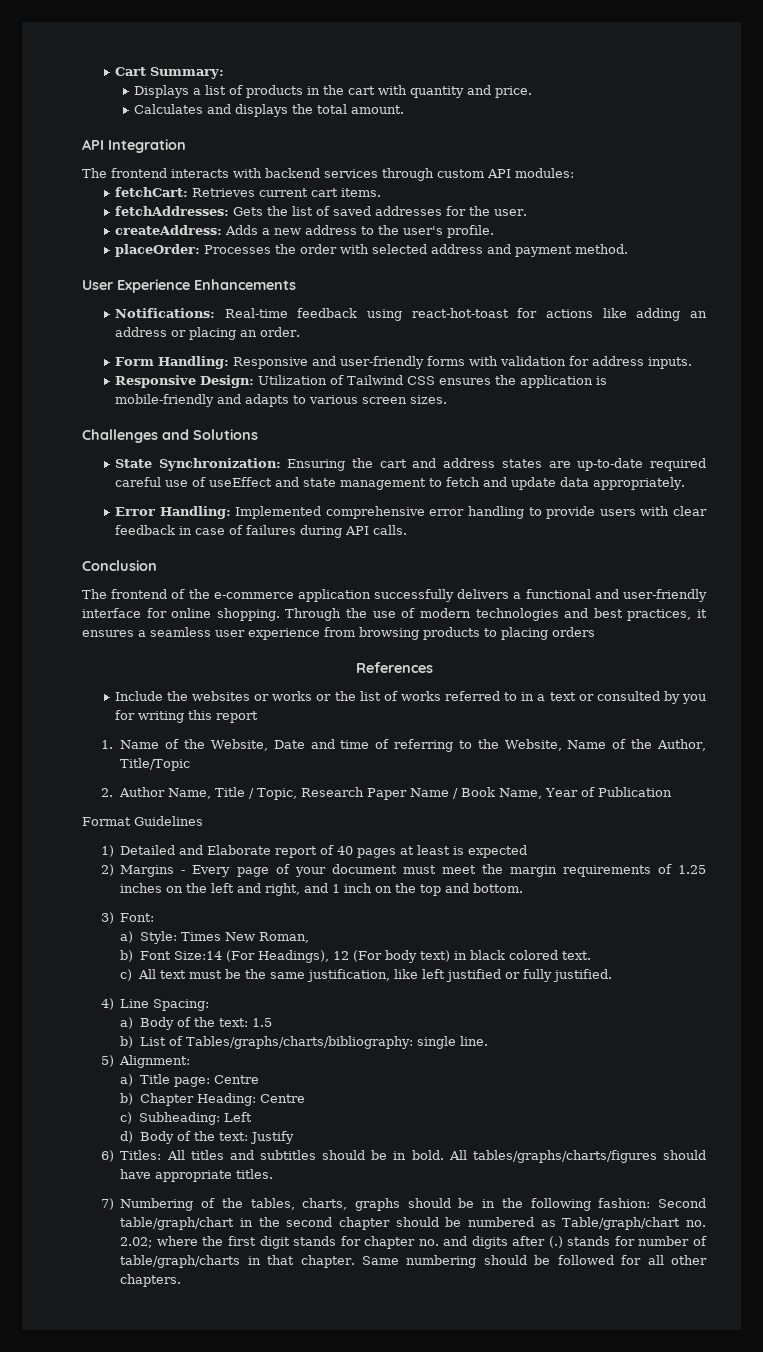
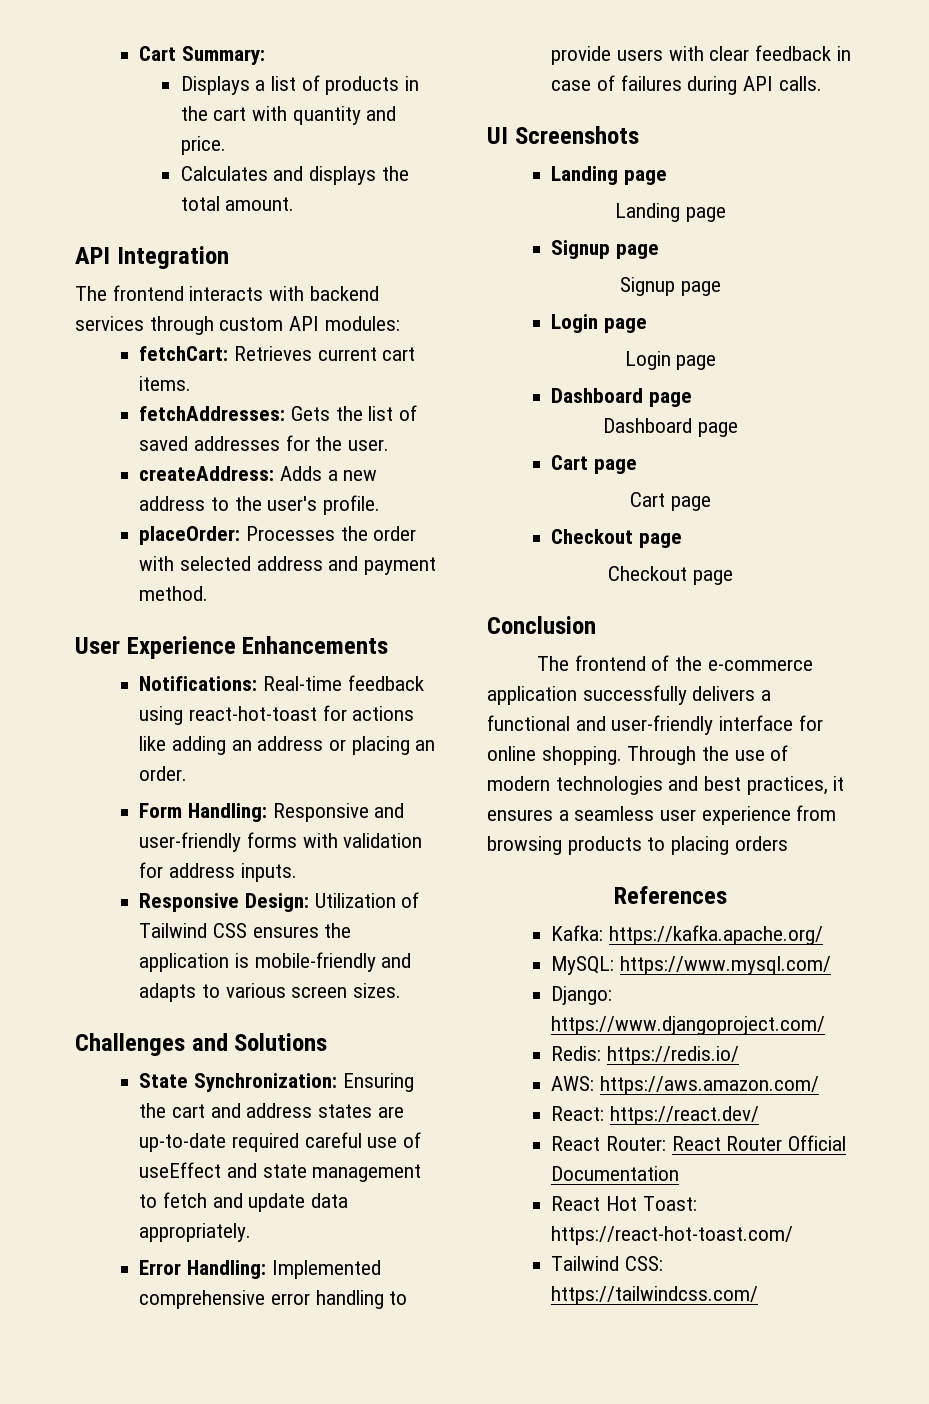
+ UI Screenshots
+ Landing page
+ Landing page
+ Signup page
+ Signup page
+ Login page
+ Login page
+ Dashboard page
+ Dashboard page
+ Cart page
+ Cart page
+ Checkout page
+ Checkout page
- Include the websites or works or the list of works referred to in a text or consulted by you for writing this report
- 1. Name of the Website, Date and time of referring to the Website, Name of the Author, Title/Topic
- 2. Author Name, Title / Topic, Research Paper Name / Book Name, Year of Publication
- Format Guidelines
- 1) Detailed and Elaborate report of 40 pages at least is expected
- 2) Margins - Every page of your document must meet the margin requirements of 1.25 inches on the left and right, and 1 inch on the top and bottom.
- 3) Font:
- a) Style: Times New Roman,
- b) Font Size:14 (For Headings), 12 (For body text) in black colored text.
- c) All text must be the same justification, like left justified or fully justified.
- 4) Line Spacing:
- a) Body of the text: 1.5
- b) List of Tables/graphs/charts/bibliography: single line.
- 5) Alignment:
- a) Title page: Centre
- b) Chapter Heading: Centre
- c) Subheading: Left
- d) Body of the text: Justify
- 6) Titles: All titles and subtitles should be in bold. All tables/graphs/charts/figures should have appropriate titles.
- 7) Numbering of the tables, charts, graphs should be in the following fashion: Second table/graph/chart in the second chapter should be numbered as Table/graph/chart no. 2.02; where the first digit stands for chapter no. and digits after (.) stands for number of table/graph/charts in that chapter. Same numbering should be followed for all other chapters.
+ Kafka: https://kafka.apache.org/
+ MySQL: https://www.mysql.com/
+ Django: https://www.djangoproject.com/
+ Redis: https://redis.io/
+ AWS: https://aws.amazon.com/
+ React: https://react.dev/
+ React Router: React Router Official Documentation
+ React Hot Toast: https://react-hot-toast.com/
+ Tailwind CSS: https://tailwindcss.com/

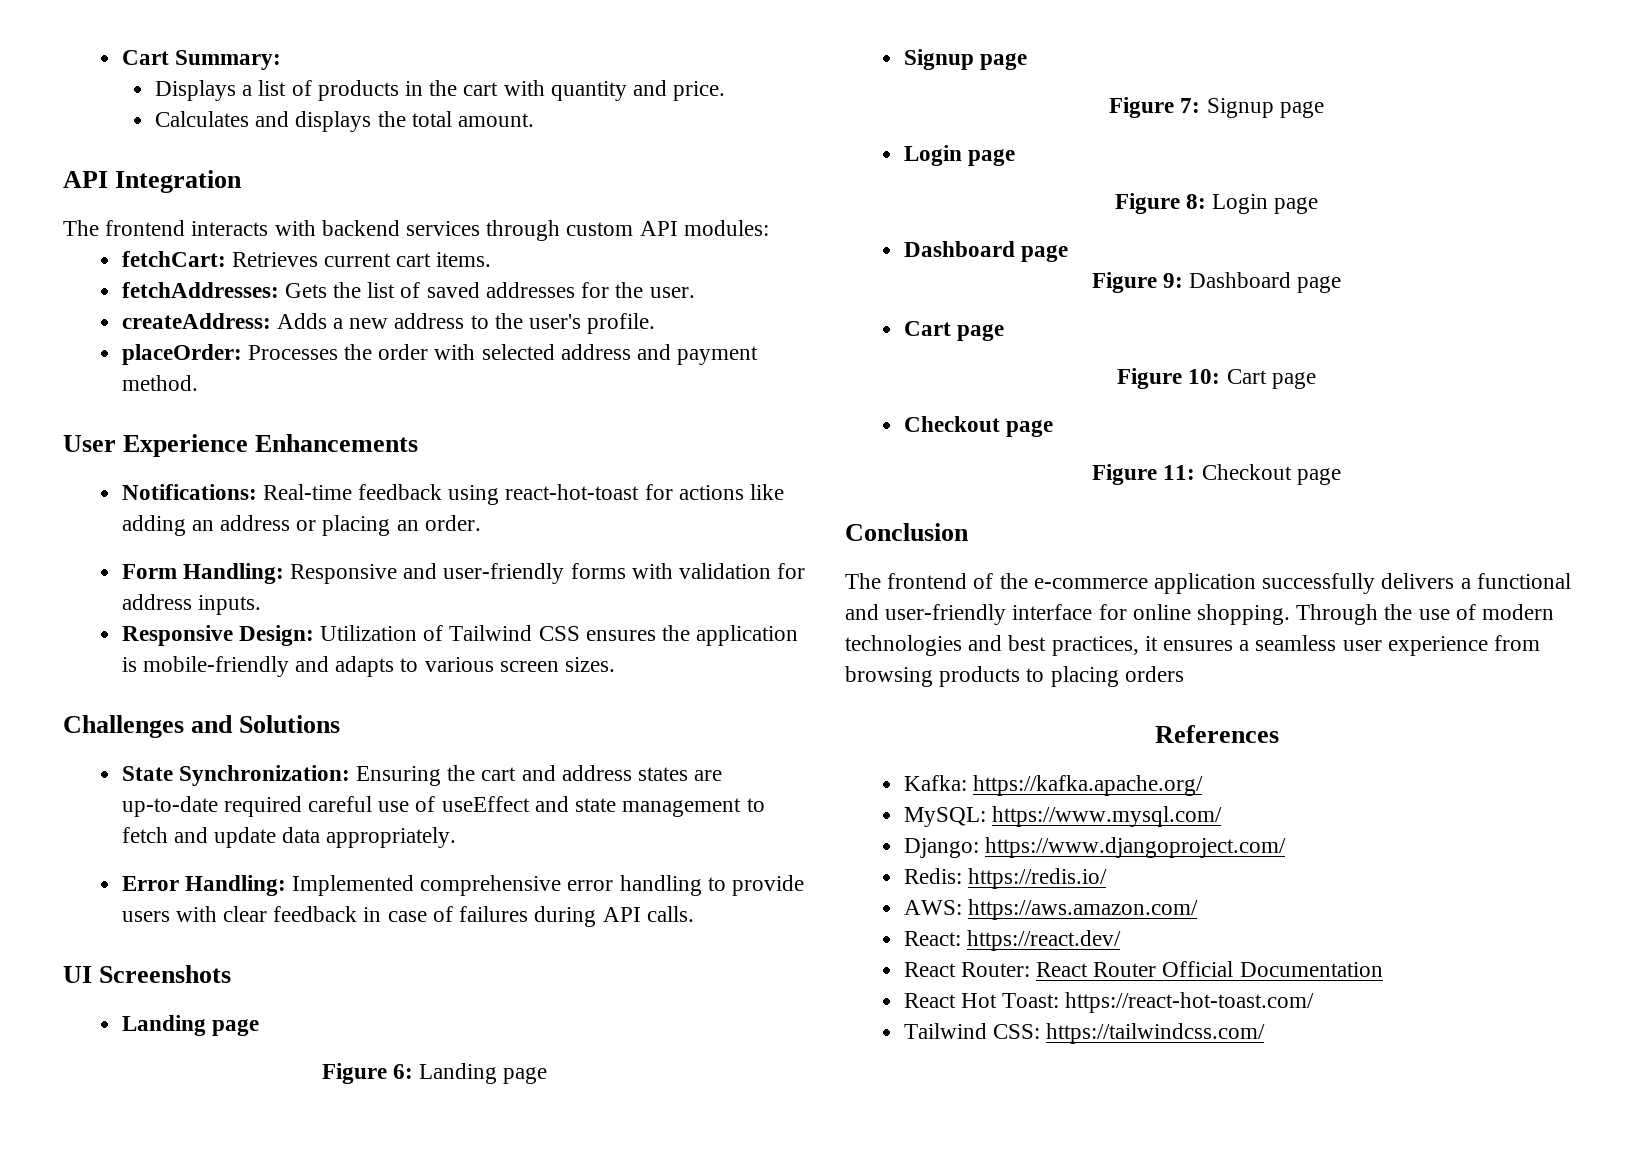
  UI Screenshots
  Landing page
- Landing page
+ Figure 6: Landing page
  Signup page
- Signup page
+ Figure 7: Signup page
  Login page
- Login page
+ Figure 8: Login page
  Dashboard page
- Dashboard page
+ Figure 9: Dashboard page
  Cart page
- Cart page
+ Figure 10: Cart page
  Checkout page
- Checkout page
+ Figure 11: Checkout page

